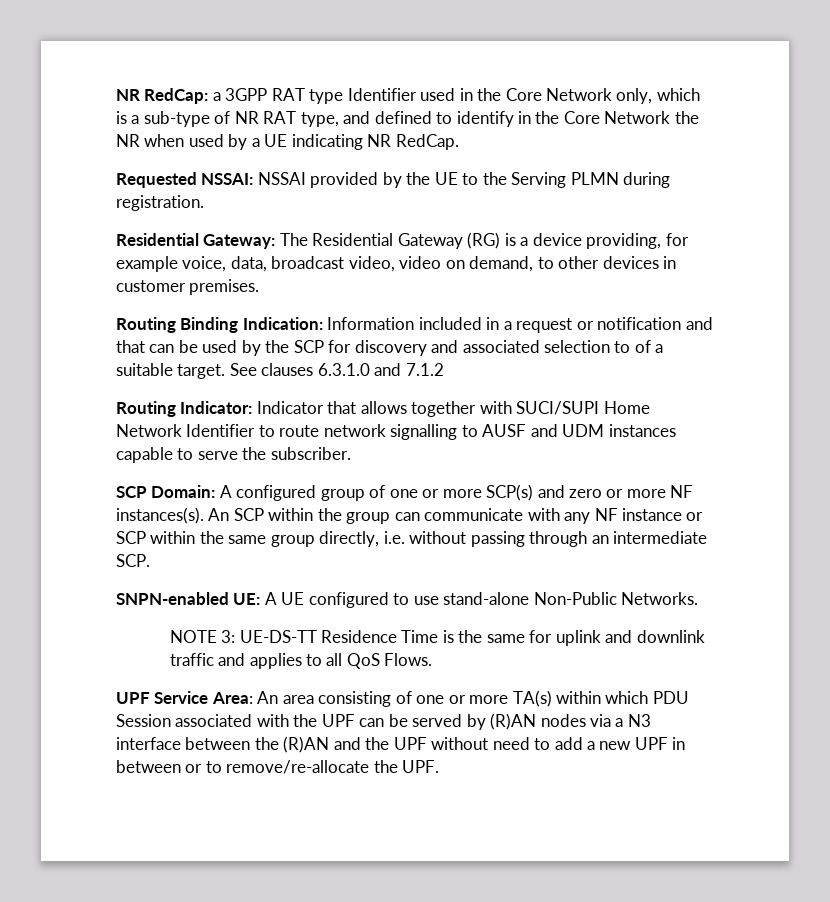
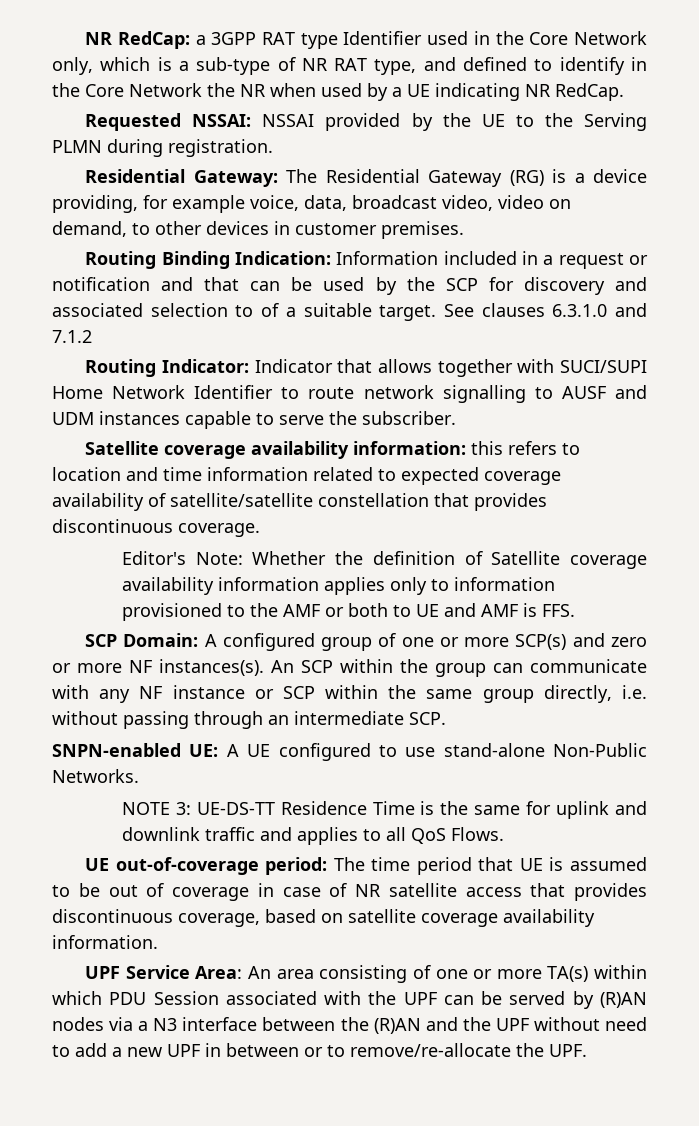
+ Satellite coverage availability information: this refers to location and time information related to expected coverage availability of satellite/satellite constellation that provides discontinuous coverage.
+ Editor's Note: Whether the definition of Satellite coverage availability information applies only to information provisioned to the AMF or both to UE and AMF is FFS.
+ UE out-of-coverage period: The time period that UE is assumed to be out of coverage in case of NR satellite access that provides discontinuous coverage, based on satellite coverage availability information.

